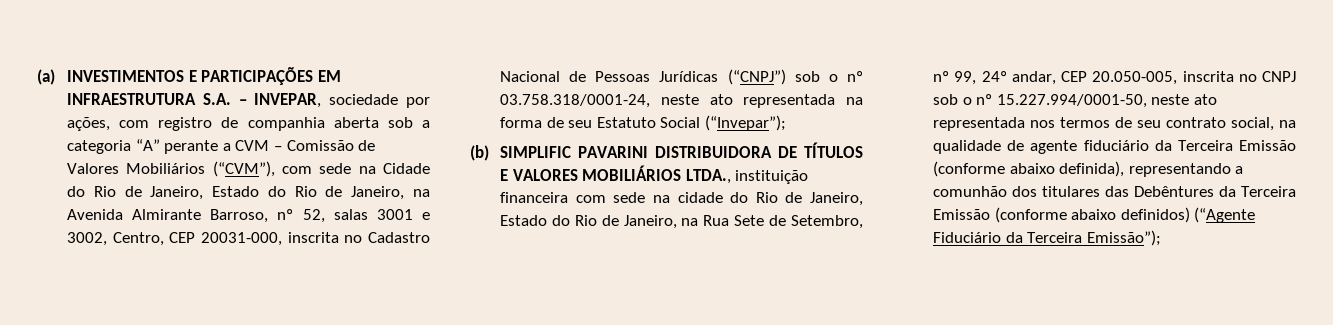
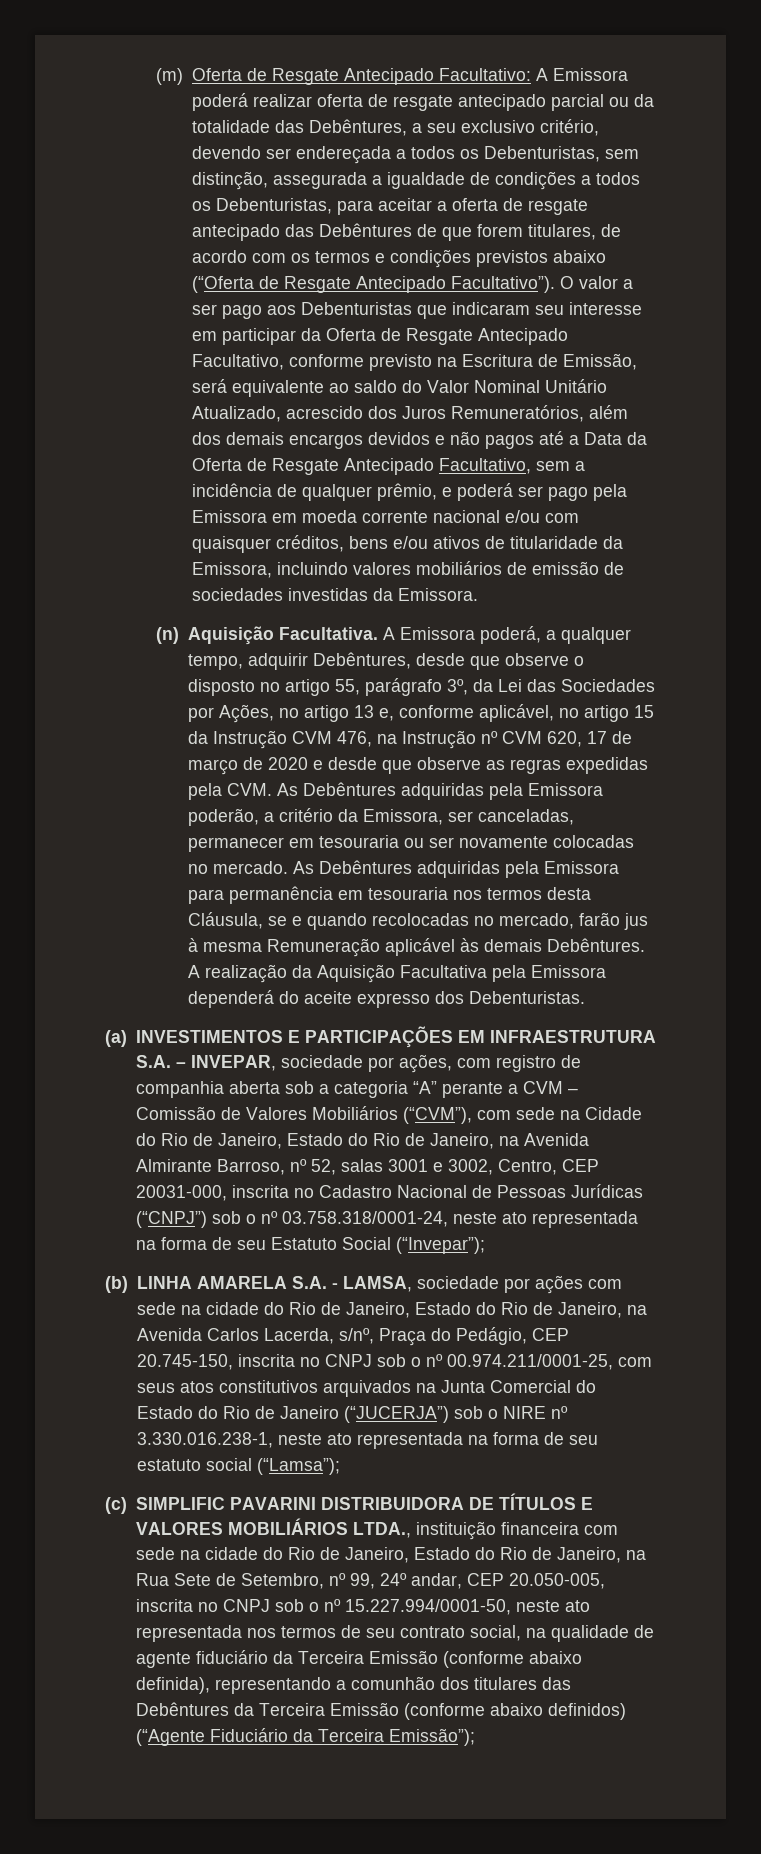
+ (m) Oferta de Resgate Antecipado Facultativo: A Emissora poderá realizar oferta de resgate antecipado parcial ou da totalidade das Debêntures, a seu exclusivo critério, devendo ser endereçada a todos os Debenturistas, sem distinção, assegurada a igualdade de condições a todos os Debenturistas, para aceitar a oferta de resgate antecipado das Debêntures de que forem titulares, de acordo com os termos e condições previstos abaixo (“Oferta de Resgate Antecipado Facultativo”). O valor a ser pago aos Debenturistas que indicaram seu interesse em participar da Oferta de Resgate Antecipado Facultativo, conforme previsto na Escritura de Emissão, será equivalente ao saldo do Valor Nominal Unitário Atualizado, acrescido dos Juros Remuneratórios, além dos demais encargos devidos e não pagos até a Data da Oferta de Resgate Antecipado Facultativo, sem a incidência de qualquer prêmio, e poderá ser pago pela Emissora em moeda corrente nacional e/ou com quaisquer créditos, bens e/ou ativos de titularidade da Emissora, incluindo valores mobiliários de emissão de sociedades investidas da Emissora.
+ (n) Aquisição Facultativa. A Emissora poderá, a qualquer tempo, adquirir Debêntures, desde que observe o disposto no artigo 55, parágrafo 3º, da Lei das Sociedades por Ações, no artigo 13 e, conforme aplicável, no artigo 15 da Instrução CVM 476, na Instrução nº CVM 620, 17 de março de 2020 e desde que observe as regras expedidas pela CVM. As Debêntures adquiridas pela Emissora poderão, a critério da Emissora, ser canceladas, permanecer em tesouraria ou ser novamente colocadas no mercado. As Debêntures adquiridas pela Emissora para permanência em tesouraria nos termos desta Cláusula, se e quando recolocadas no mercado, farão jus à mesma Remuneração aplicável às demais Debêntures. A realização da Aquisição Facultativa pela Emissora dependerá do aceite expresso dos Debenturistas.
- (b) SIMPLIFIC PAVARINI DISTRIBUIDORA DE TÍTULOS E VALORES MOBILIÁRIOS LTDA., instituição financeira com sede na cidade do Rio de Janeiro, Estado do Rio de Janeiro, na Rua Sete de Setembro, nº 99, 24º andar, CEP 20.050-005, inscrita no CNPJ sob o nº 15.227.994/0001-50, neste ato representada nos termos de seu contrato social, na qualidade de agente fiduciário da Terceira Emissão (conforme abaixo definida), representando a comunhão dos titulares das Debêntures da Terceira Emissão (conforme abaixo definidos) (“Agente Fiduciário da Terceira Emissão”);
+ (b) LINHA AMARELA S.A. - LAMSA, sociedade por ações com sede na cidade do Rio de Janeiro, Estado do Rio de Janeiro, na Avenida Carlos Lacerda, s/nº, Praça do Pedágio, CEP 20.745-150, inscrita no CNPJ sob o nº 00.974.211/0001-25, com seus atos constitutivos arquivados na Junta Comercial do Estado do Rio de Janeiro (“JUCERJA”) sob o NIRE nº 3.330.016.238-1, neste ato representada na forma de seu estatuto social (“Lamsa”);
+ (c) SIMPLIFIC PAVARINI DISTRIBUIDORA DE TÍTULOS E VALORES MOBILIÁRIOS LTDA., instituição financeira com sede na cidade do Rio de Janeiro, Estado do Rio de Janeiro, na Rua Sete de Setembro, nº 99, 24º andar, CEP 20.050-005, inscrita no CNPJ sob o nº 15.227.994/0001-50, neste ato representada nos termos de seu contrato social, na qualidade de agente fiduciário da Terceira Emissão (conforme abaixo definida), representando a comunhão dos titulares das Debêntures da Terceira Emissão (conforme abaixo definidos) (“Agente Fiduciário da Terceira Emissão”);

